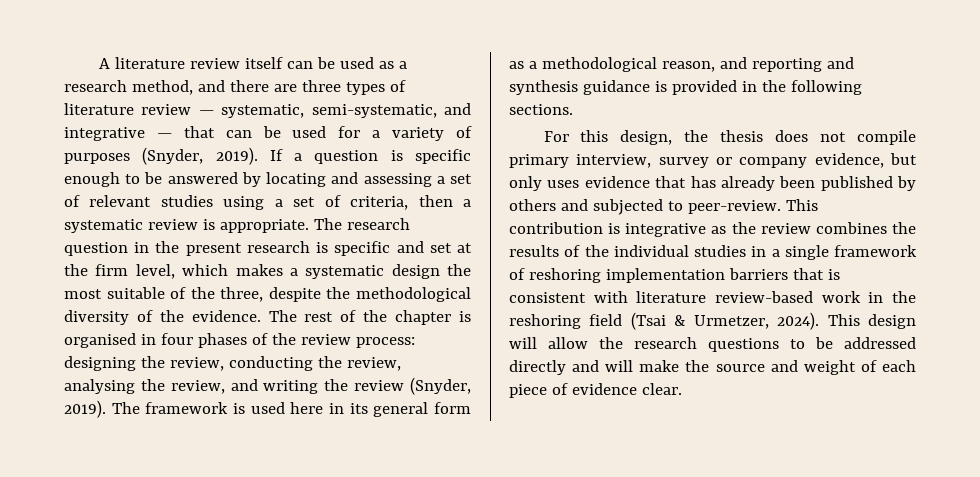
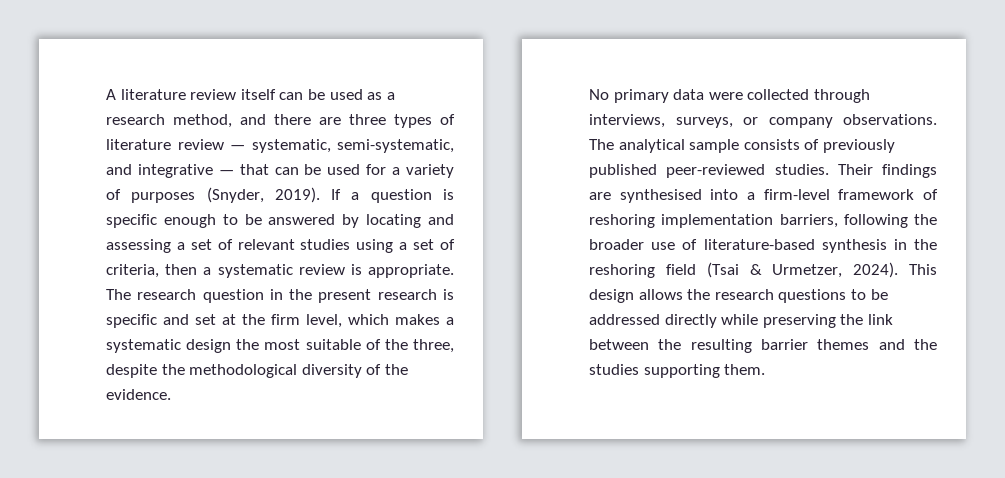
- The research question in the present research is specific and set at the firm level, which makes a systematic design the most suitable of the three, despite the methodological diversity of the evidence. The rest of the chapter is organised in four phases of the review process: designing the review, conducting the review, analysing the review, and writing the review (Snyder, 2019). The framework is used here in its general form as a methodological reason, and reporting and synthesis guidance is provided in the following sections.
- For this design, the thesis does not compile primary interview, survey or company evidence, but only uses evidence that has already been published by others and subjected to peer-review. This contribution is integrative as the review combines the results of the individual studies in a single framework of reshoring implementation barriers that is consistent with literature review-based work in the reshoring field (Tsai & Urmetzer, 2024).
+ The research question in the present research is specific and set at the firm level, which makes a systematic design the most suitable of the three, despite the methodological diversity of the evidence.
+ No primary data were collected through interviews, surveys, or company observations. The analytical sample consists of previously published peer-reviewed studies. Their findings are synthesised into a firm-level framework of reshoring implementation barriers, following the broader use of literature-based synthesis in the reshoring field (Tsai & Urmetzer, 2024).
- This design will allow the research questions to be addressed directly and will make the source and weight of each piece of evidence clear.
+ This design allows the research questions to be addressed directly while preserving the link between the resulting barrier themes and the studies supporting them.

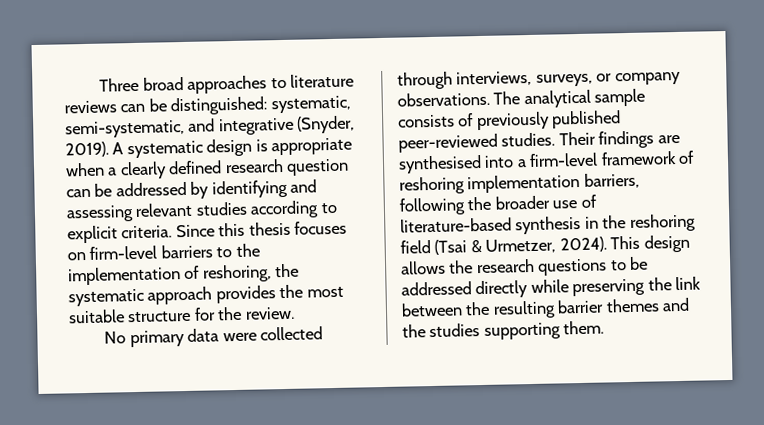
- A literature review itself can be used as a research method, and there are three types of literature review — systematic, semi-systematic, and integrative — that can be used for a variety of purposes (Snyder, 2019). If a question is specific enough to be answered by locating and assessing a set of relevant studies using a set of criteria, then a systematic review is appropriate. The research question in the present research is specific and set at the firm level, which makes a systematic design the most suitable of the three, despite the methodological diversity of the evidence.
+ Three broad approaches to literature reviews can be distinguished: systematic, semi-systematic, and integrative (Snyder, 2019). A systematic design is appropriate when a clearly defined research question can be addressed by identifying and assessing relevant studies according to explicit criteria. Since this thesis focuses on firm-level barriers to the implementation of reshoring, the systematic approach provides the most suitable structure for the review.

